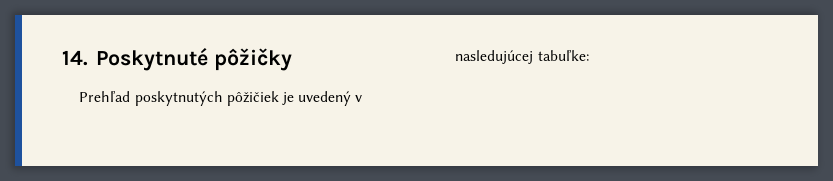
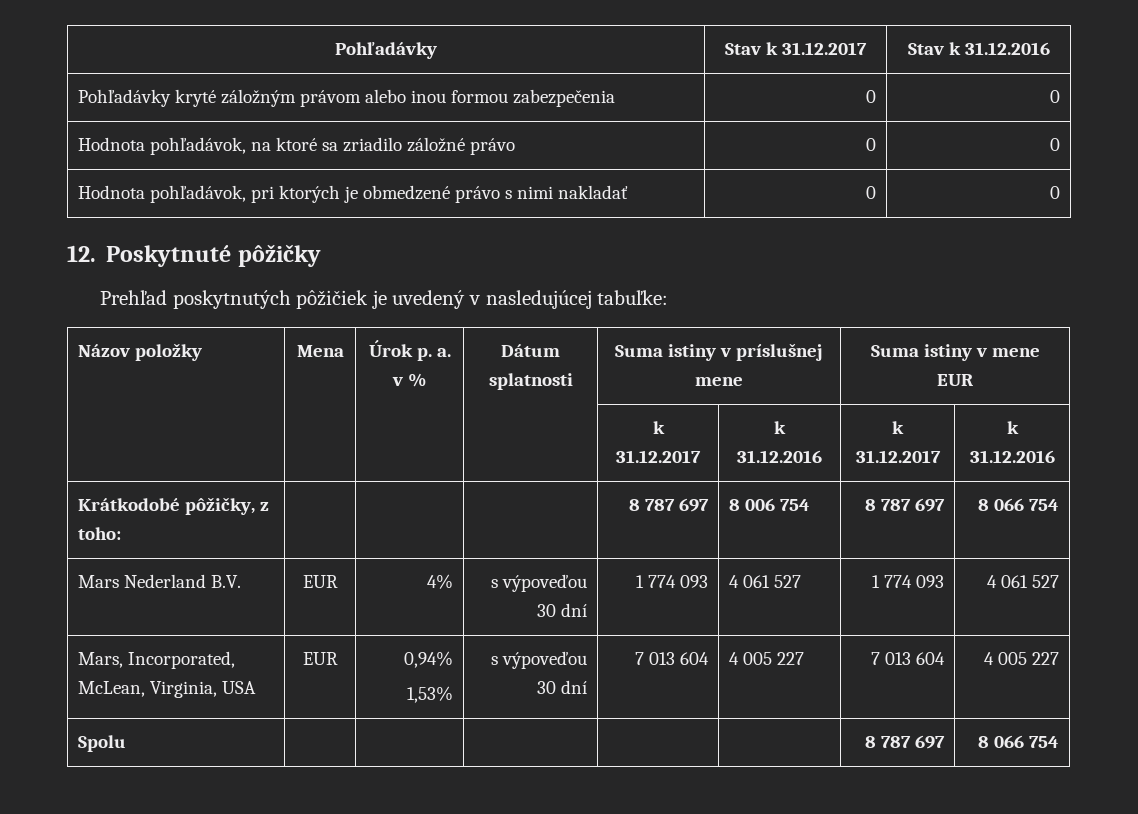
- 14. Poskytnuté pôžičky
+ Pohľadávky | Stav k 31.12.2017 | Stav k 31.12.2016
+ Pohľadávky kryté záložným právom alebo inou formou zabezpečenia | 0 | 0
+ Hodnota pohľadávok, na ktoré sa zriadilo záložné právo | 0 | 0
+ Hodnota pohľadávok, pri ktorých je obmedzené právo s nimi nakladať | 0 | 0
+ 12. Poskytnuté pôžičky
+ Názov položky | Mena | Úrok p. a. v % | Dátum splatnosti | Suma istiny v príslušnej mene | Suma istiny v mene EUR
+ | | | | k 31.12.2017 | k 31.12.2016 | k 31.12.2017 | k 31.12.2016
+ Krátkodobé pôžičky, z toho: | | | | 8 787 697 | 8 006 754 | 8 787 697 | 8 066 754
+ Mars Nederland B.V. | EUR | 4% | s výpoveďou 30 dní | 1 774 093 | 4 061 527 | 1 774 093 | 4 061 527
+ Mars, Incorporated, McLean, Virginia, USA | EUR | 0,94%
+ 1,53% | s výpoveďou 30 dní | 7 013 604 | 4 005 227 | 7 013 604 | 4 005 227
+ Spolu | | | | | | 8 787 697 | 8 066 754

